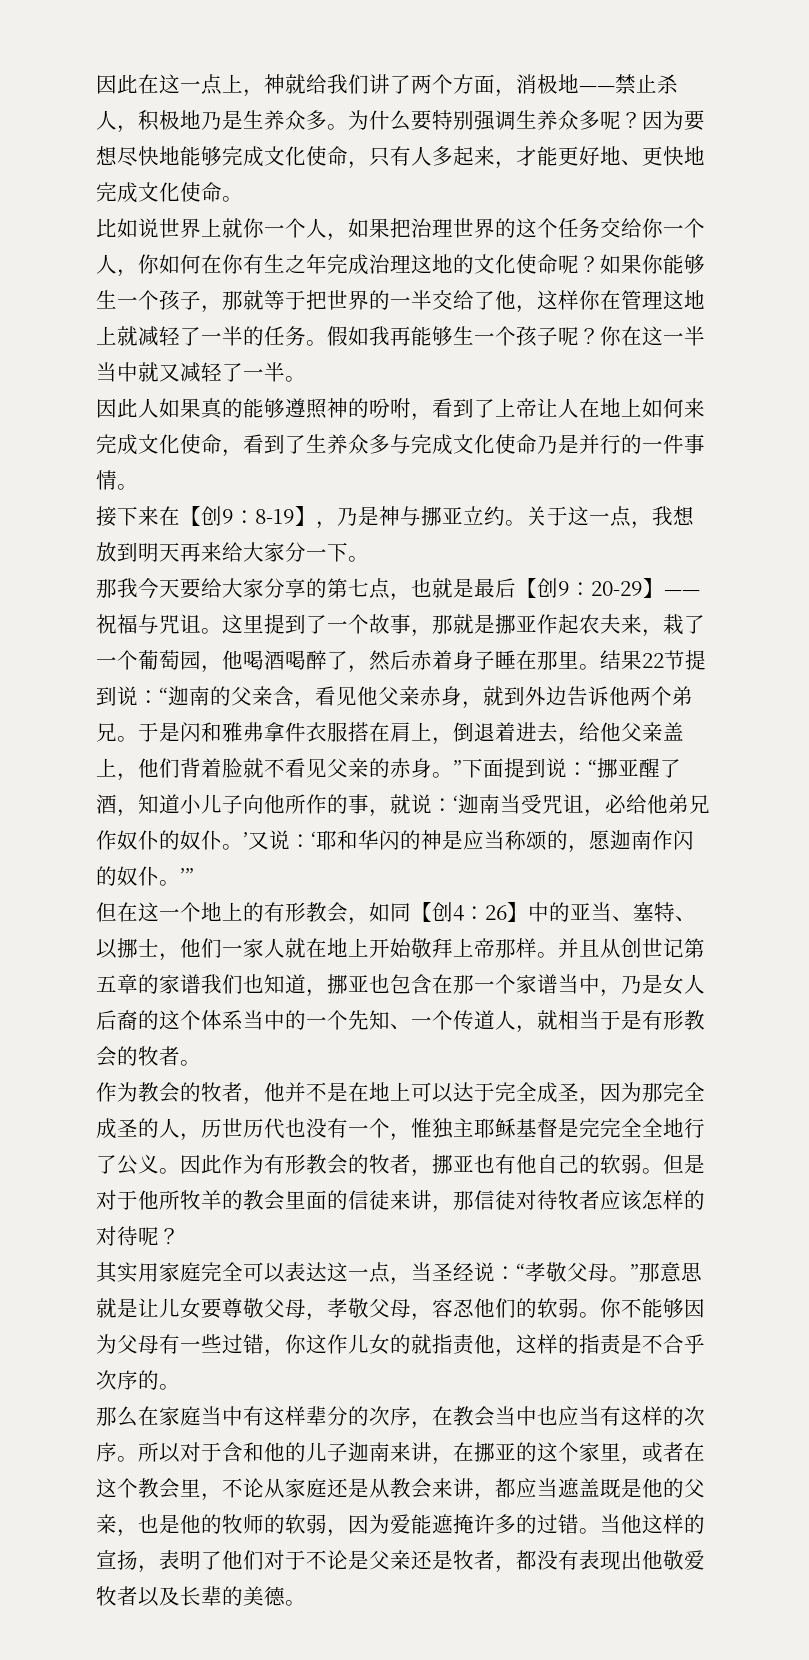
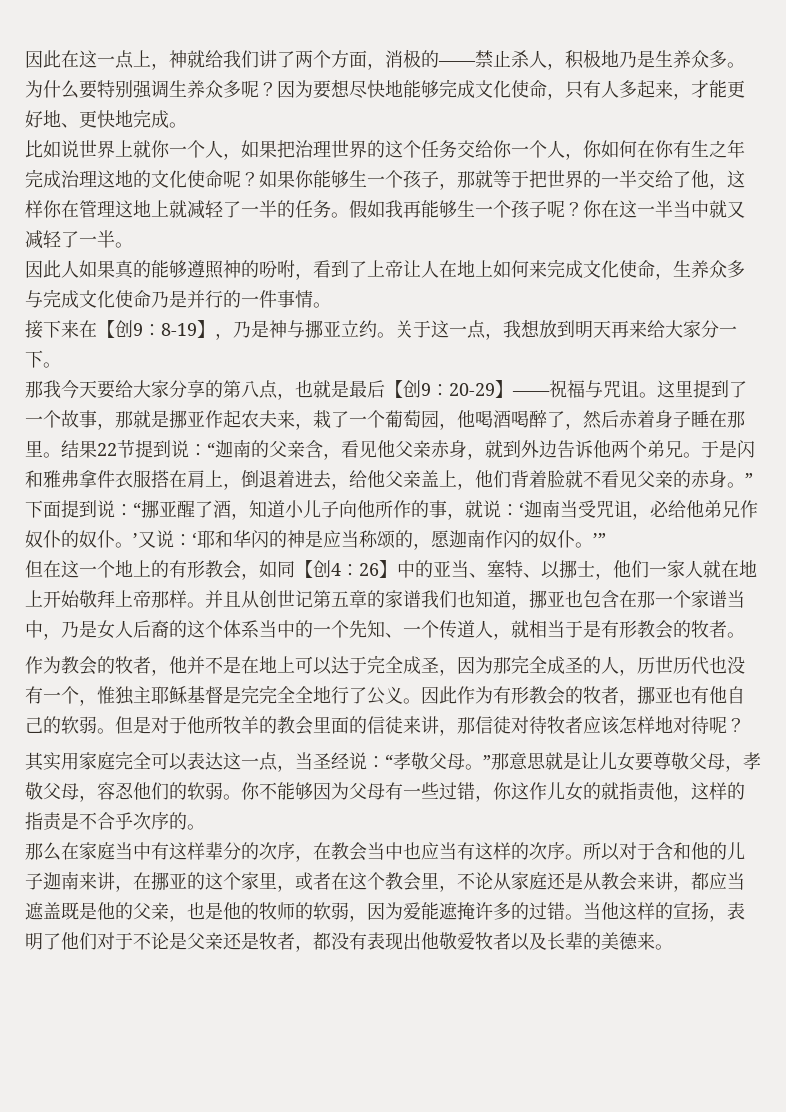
- 因此在这一点上，神就给我们讲了两个方面，消极地——禁止杀人，积极地乃是生养众多。
+ 因此在这一点上，神就给我们讲了两个方面，消极的——禁止杀人，积极地乃是生养众多。
- 因为要想尽快地能够完成文化使命，只有人多起来，才能更好地、更快地完成文化使命。
+ 因为要想尽快地能够完成文化使命，只有人多起来，才能更好地、更快地完成。
- 因此人如果真的能够遵照神的吩咐，看到了上帝让人在地上如何来完成文化使命，看到了生养众多与完成文化使命乃是并行的一件事情。
+ 因此人如果真的能够遵照神的吩咐，看到了上帝让人在地上如何来完成文化使命，生养众多与完成文化使命乃是并行的一件事情。
- 那我今天要给大家分享的第七点，也就是最后【创9：20-29】——祝福与咒诅。
+ 那我今天要给大家分享的第八点，也就是最后【创9：20-29】——祝福与咒诅。
- 但是对于他所牧羊的教会里面的信徒来讲，那信徒对待牧者应该怎样的对待呢？
+ 但是对于他所牧羊的教会里面的信徒来讲，那信徒对待牧者应该怎样地对待呢？
- 当他这样的宣扬，表明了他们对于不论是父亲还是牧者，都没有表现出他敬爱牧者以及长辈的美德。
+ 当他这样的宣扬，表明了他们对于不论是父亲还是牧者，都没有表现出他敬爱牧者以及长辈的美德来。

